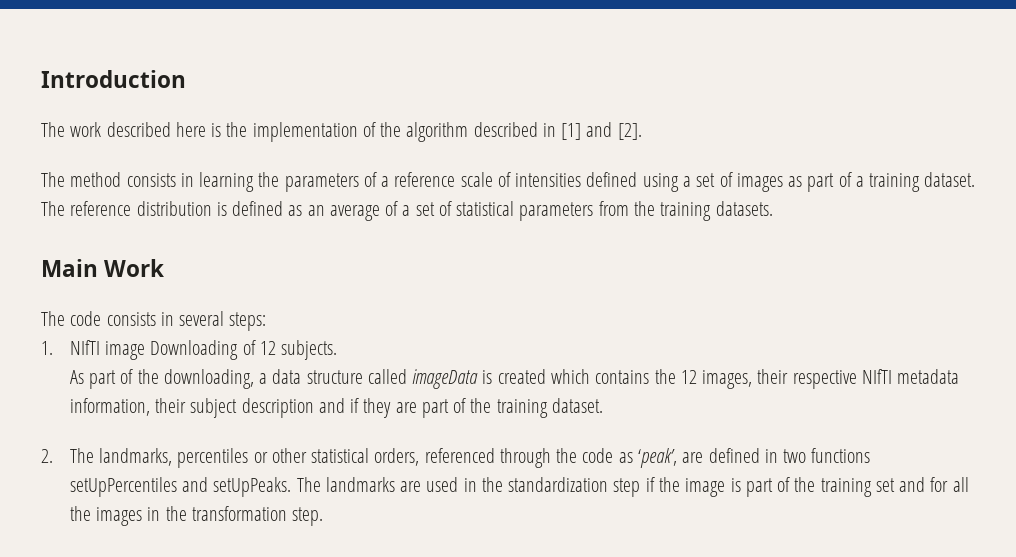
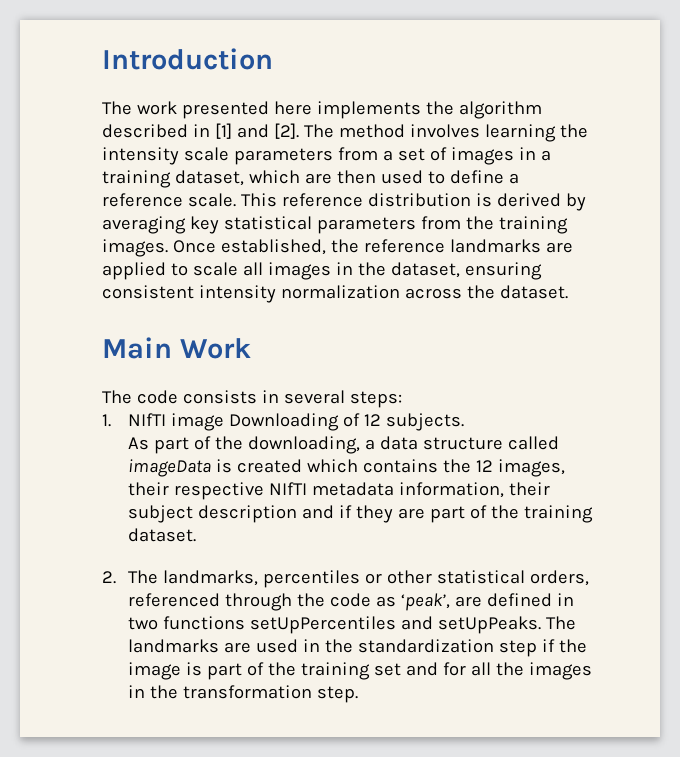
- The work described here is the implementation of the algorithm described in [1] and [2].
- The method consists in learning the parameters of a reference scale of intensities defined using a set of images as part of a training dataset. The reference distribution is defined as an average of a set of statistical parameters from the training datasets.
+ The work presented here implements the algorithm described in [1] and [2]. The method involves learning the intensity scale parameters from a set of images in a training dataset, which are then used to define a reference scale. This reference distribution is derived by averaging key statistical parameters from the training images. Once established, the reference landmarks are applied to scale all images in the dataset, ensuring consistent intensity normalization across the dataset.

